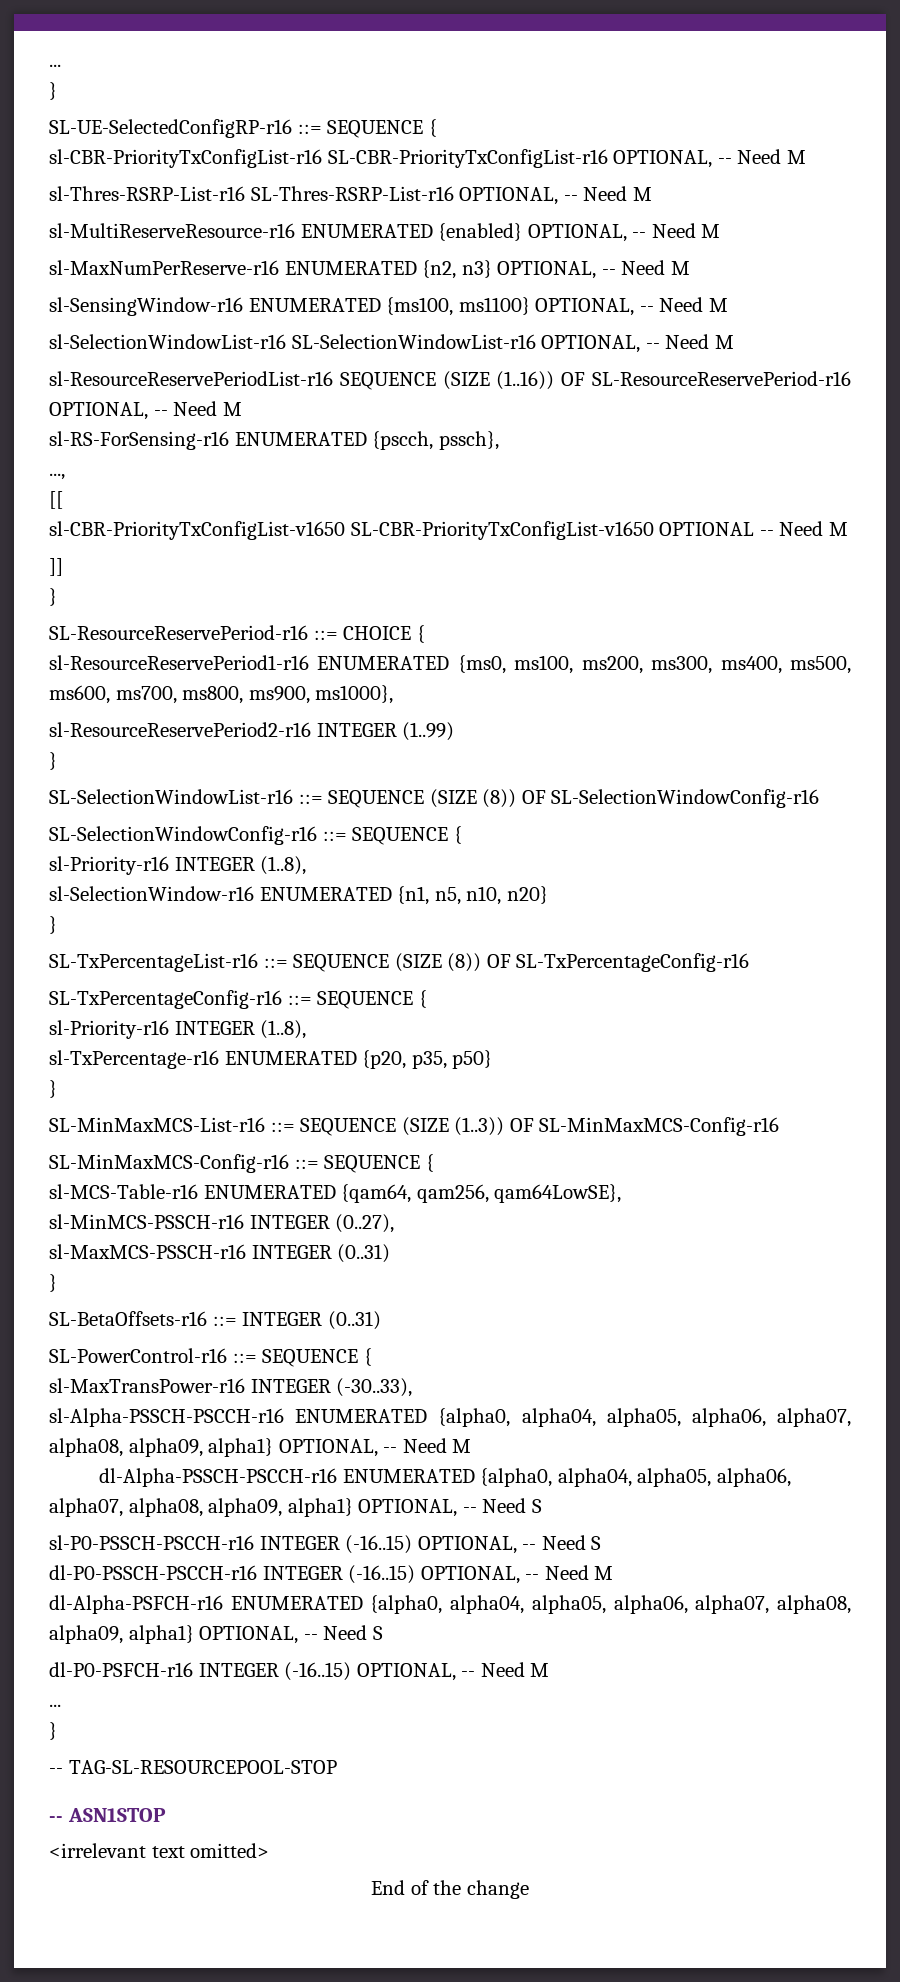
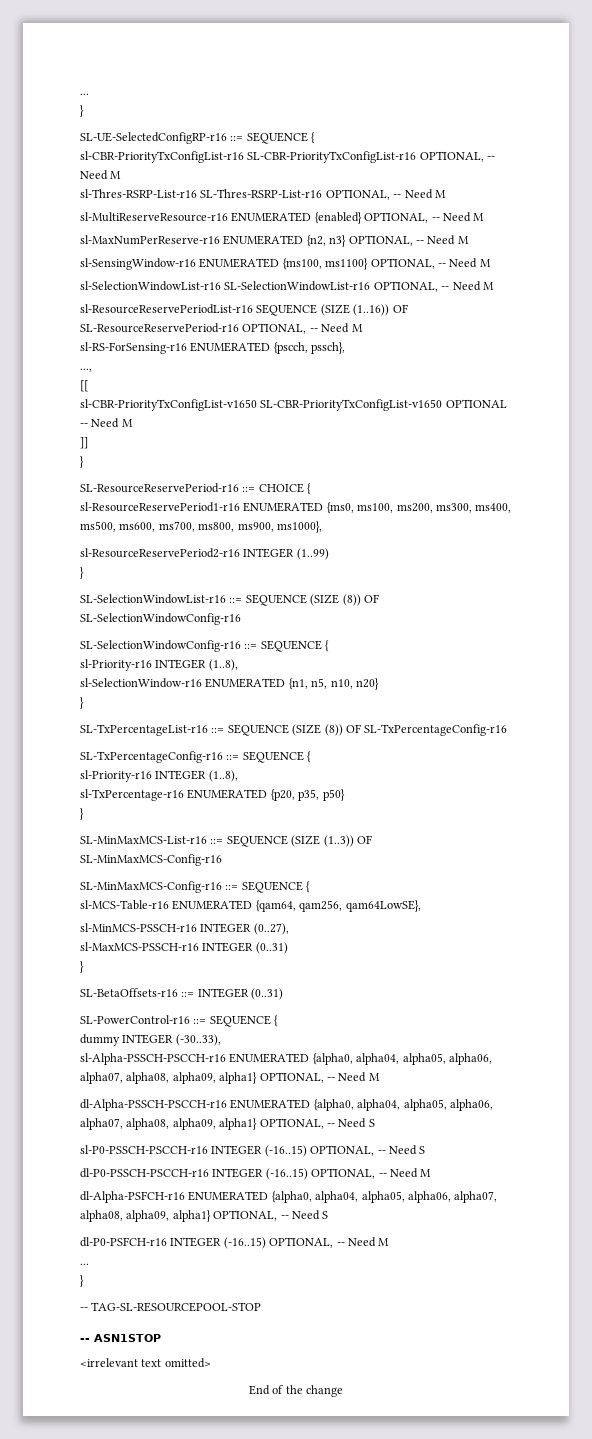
- sl-MaxTransPower-r16 INTEGER (-30..33),
+ dummy INTEGER (-30..33),

